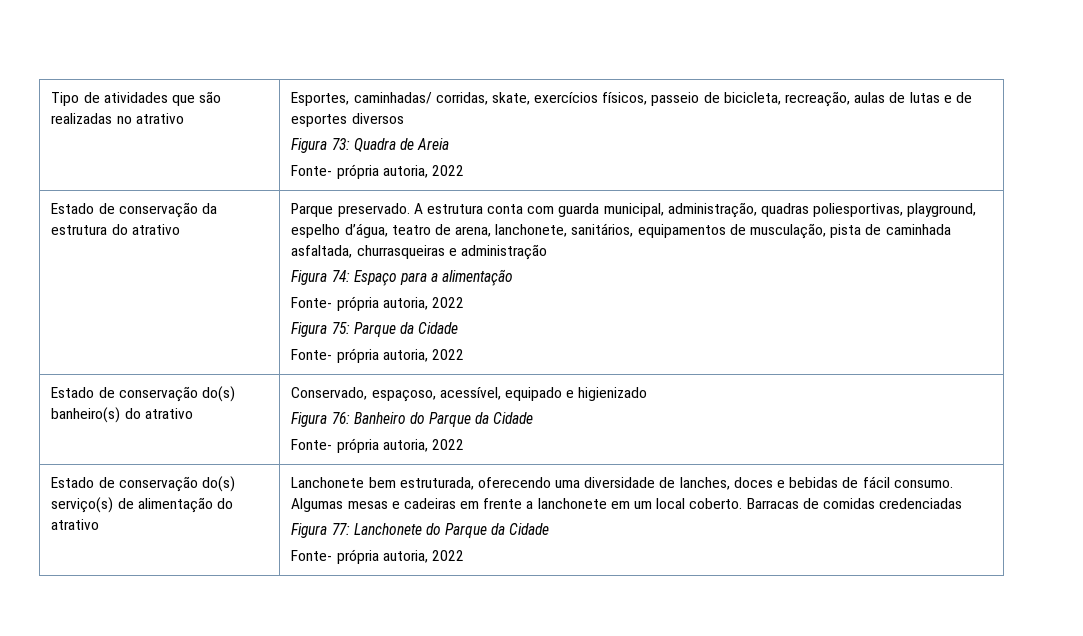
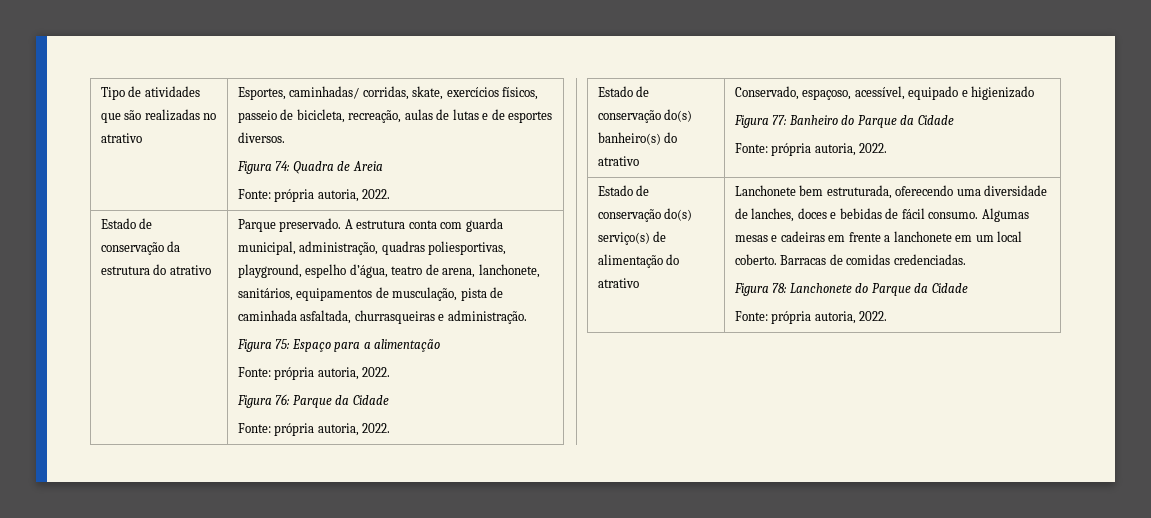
- Tipo de atividades que são realizadas no atrativo | Esportes, caminhadas/ corridas, skate, exercícios físicos, passeio de bicicleta, recreação, aulas de lutas e de esportes diversos
- Figura 73: Quadra de Areia
- Fonte- própria autoria, 2022
+ Tipo de atividades que são realizadas no atrativo | Esportes, caminhadas/ corridas, skate, exercícios físicos, passeio de bicicleta, recreação, aulas de lutas e de esportes diversos.
+ Figura 74: Quadra de Areia
+ Fonte: própria autoria, 2022.
- A estrutura conta com guarda municipal, administração, quadras poliesportivas, playground, espelho d’água, teatro de arena, lanchonete, sanitários, equipamentos de musculação, pista de caminhada asfaltada, churrasqueiras e administração
- Figura 74: Espaço para a alimentação
- Fonte- própria autoria, 2022
- Figura 75: Parque da Cidade
- Fonte- própria autoria, 2022
+ A estrutura conta com guarda municipal, administração, quadras poliesportivas, playground, espelho d’água, teatro de arena, lanchonete, sanitários, equipamentos de musculação, pista de caminhada asfaltada, churrasqueiras e administração.
+ Figura 75: Espaço para a alimentação
+ Fonte: própria autoria, 2022.
+ Figura 76: Parque da Cidade
+ Fonte: própria autoria, 2022.
  Estado de conservação do(s) banheiro(s) do atrativo | Conservado, espaçoso, acessível, equipado e higienizado
- Figura 76: Banheiro do Parque da Cidade
- Fonte- própria autoria, 2022
+ Figura 77: Banheiro do Parque da Cidade
+ Fonte: própria autoria, 2022.
- Barracas de comidas credenciadas
- Figura 77: Lanchonete do Parque da Cidade
- Fonte- própria autoria, 2022
+ Barracas de comidas credenciadas.
+ Figura 78: Lanchonete do Parque da Cidade
+ Fonte: própria autoria, 2022.

